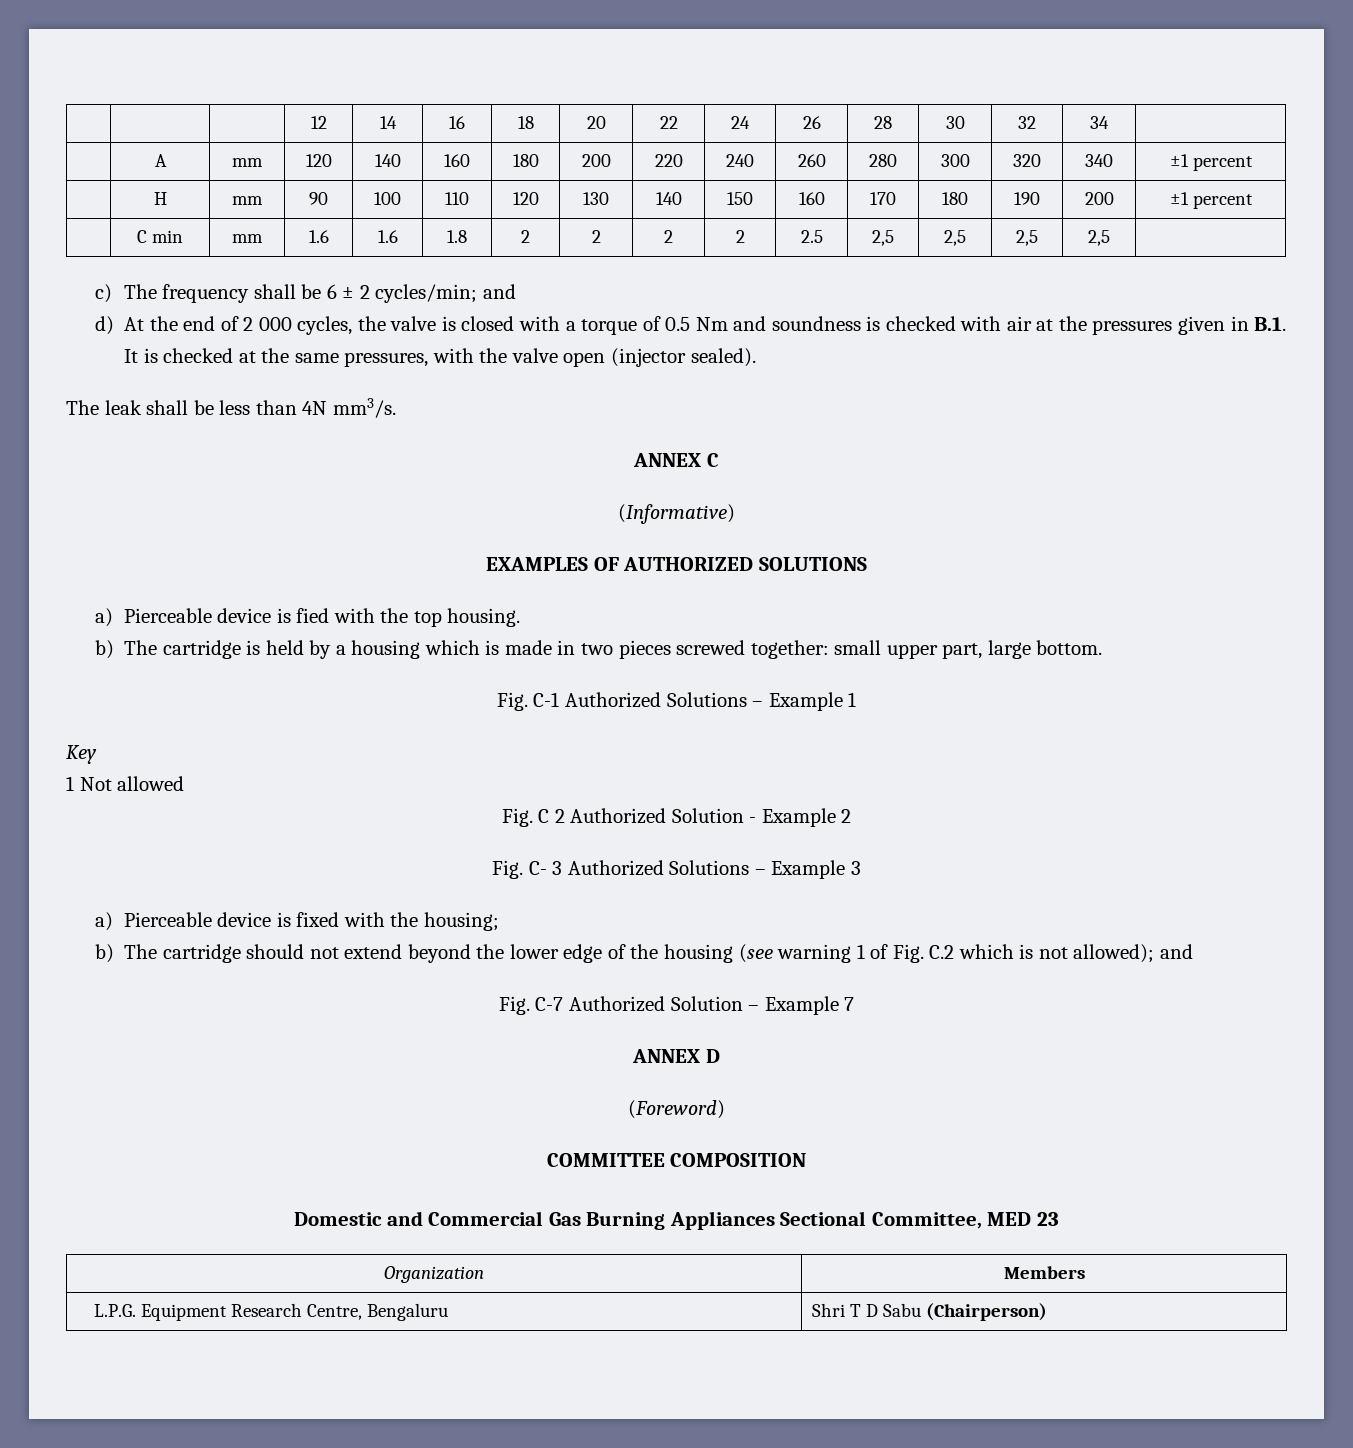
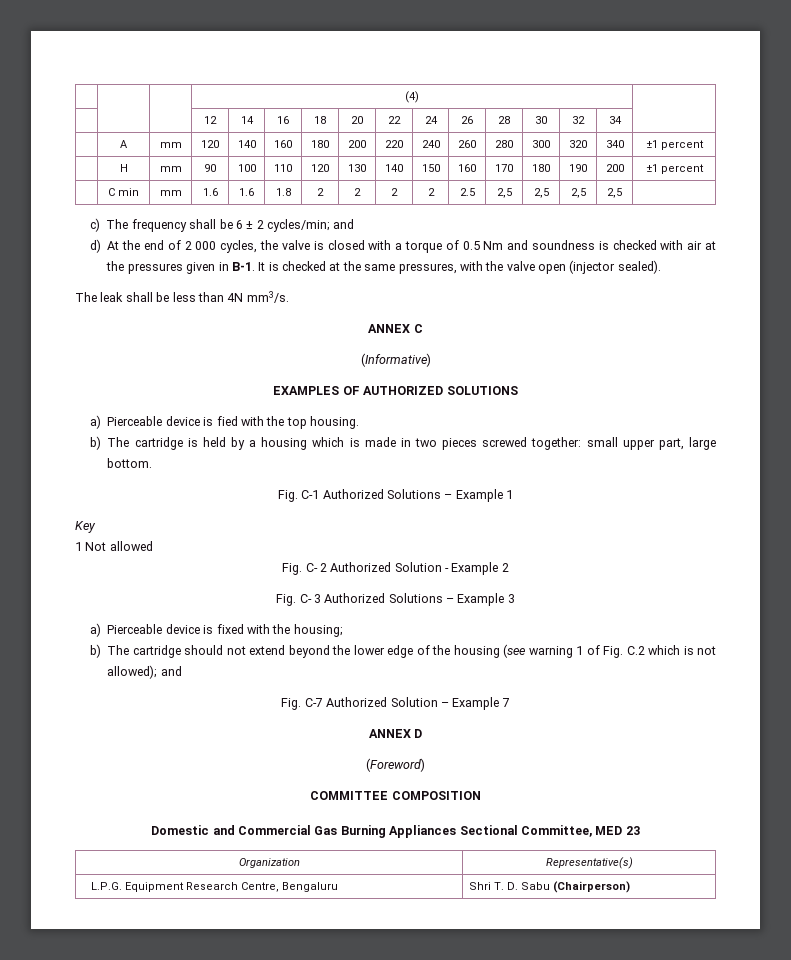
+ | | | (4) |
- d) At the end of 2 000 cycles, the valve is closed with a torque of 0.5 Nm and soundness is checked with air at the pressures given in B.1. It is checked at the same pressures, with the valve open (injector sealed).
+ d) At the end of 2 000 cycles, the valve is closed with a torque of 0.5 Nm and soundness is checked with air at the pressures given in B-1. It is checked at the same pressures, with the valve open (injector sealed).
- Fig. C 2 Authorized Solution - Example 2
+ Fig. C- 2 Authorized Solution - Example 2
- Organization | Members
+ Organization | Representative(s)
- L.P.G. Equipment Research Centre, Bengaluru | Shri T D Sabu (Chairperson)
+ L.P.G. Equipment Research Centre, Bengaluru | Shri T. D. Sabu (Chairperson)

